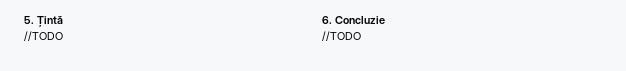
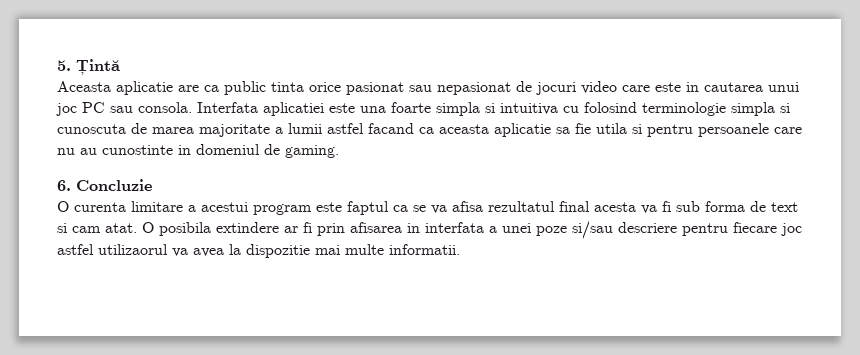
  5. Țintă
- //TODO
+ Aceasta aplicatie are ca public tinta orice pasionat sau nepasionat de jocuri video care este in cautarea unui joc PC sau consola. Interfata aplicatiei este una foarte simpla si intuitiva cu folosind terminologie simpla si cunoscuta de marea majoritate a lumii astfel facand ca aceasta aplicatie sa fie utila si pentru persoanele care nu au cunostinte in domeniul de gaming.
  6. Concluzie
- //TODO
+ O curenta limitare a acestui program este faptul ca se va afisa rezultatul final acesta va fi sub forma de text si cam atat. O posibila extindere ar fi prin afisarea in interfata a unei poze si/sau descriere pentru fiecare joc astfel utilizaorul va avea la dispozitie mai multe informatii.

